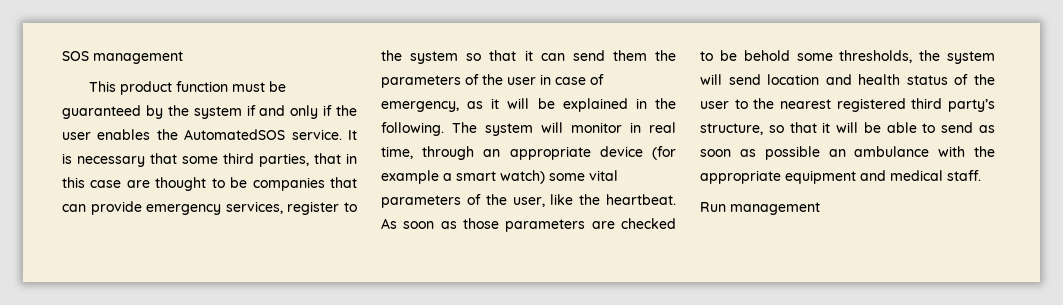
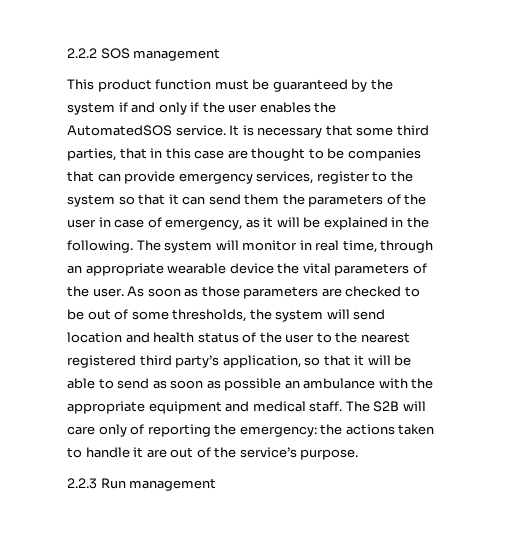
- SOS management
+ 2.2.2 SOS management
- The system will monitor in real time, through an appropriate device (for example a smart watch) some vital parameters of the user, like the heartbeat.
+ The system will monitor in real time, through an appropriate wearable device the vital parameters of the user.
- As soon as those parameters are checked to be behold some thresholds, the system will send location and health status of the user to the nearest registered third party’s structure, so that it will be able to send as soon as possible an ambulance with the appropriate equipment and medical staff.
- Run management
+ As soon as those parameters are checked to be out of some thresholds, the system will send location and health status of the user to the nearest registered third party’s application, so that it will be able to send as soon as possible an ambulance with the appropriate equipment and medical staff. The S2B will care only of reporting the emergency: the actions taken to handle it are out of the service’s purpose.
+ 2.2.3 Run management

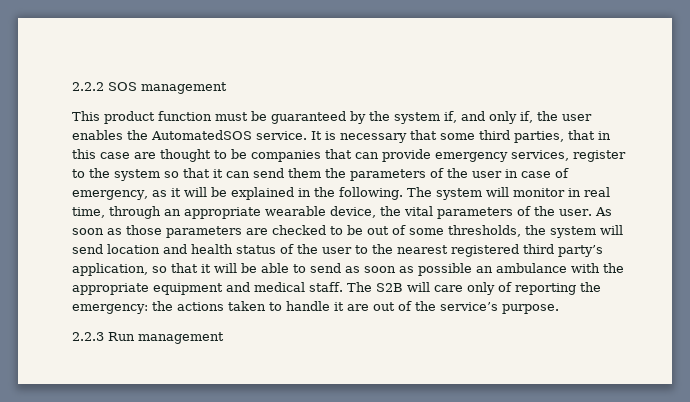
- This product function must be guaranteed by the system if and only if the user enables the AutomatedSOS service.
+ This product function must be guaranteed by the system if, and only if, the user enables the AutomatedSOS service.
- The system will monitor in real time, through an appropriate wearable device the vital parameters of the user.
+ The system will monitor in real time, through an appropriate wearable device, the vital parameters of the user.

